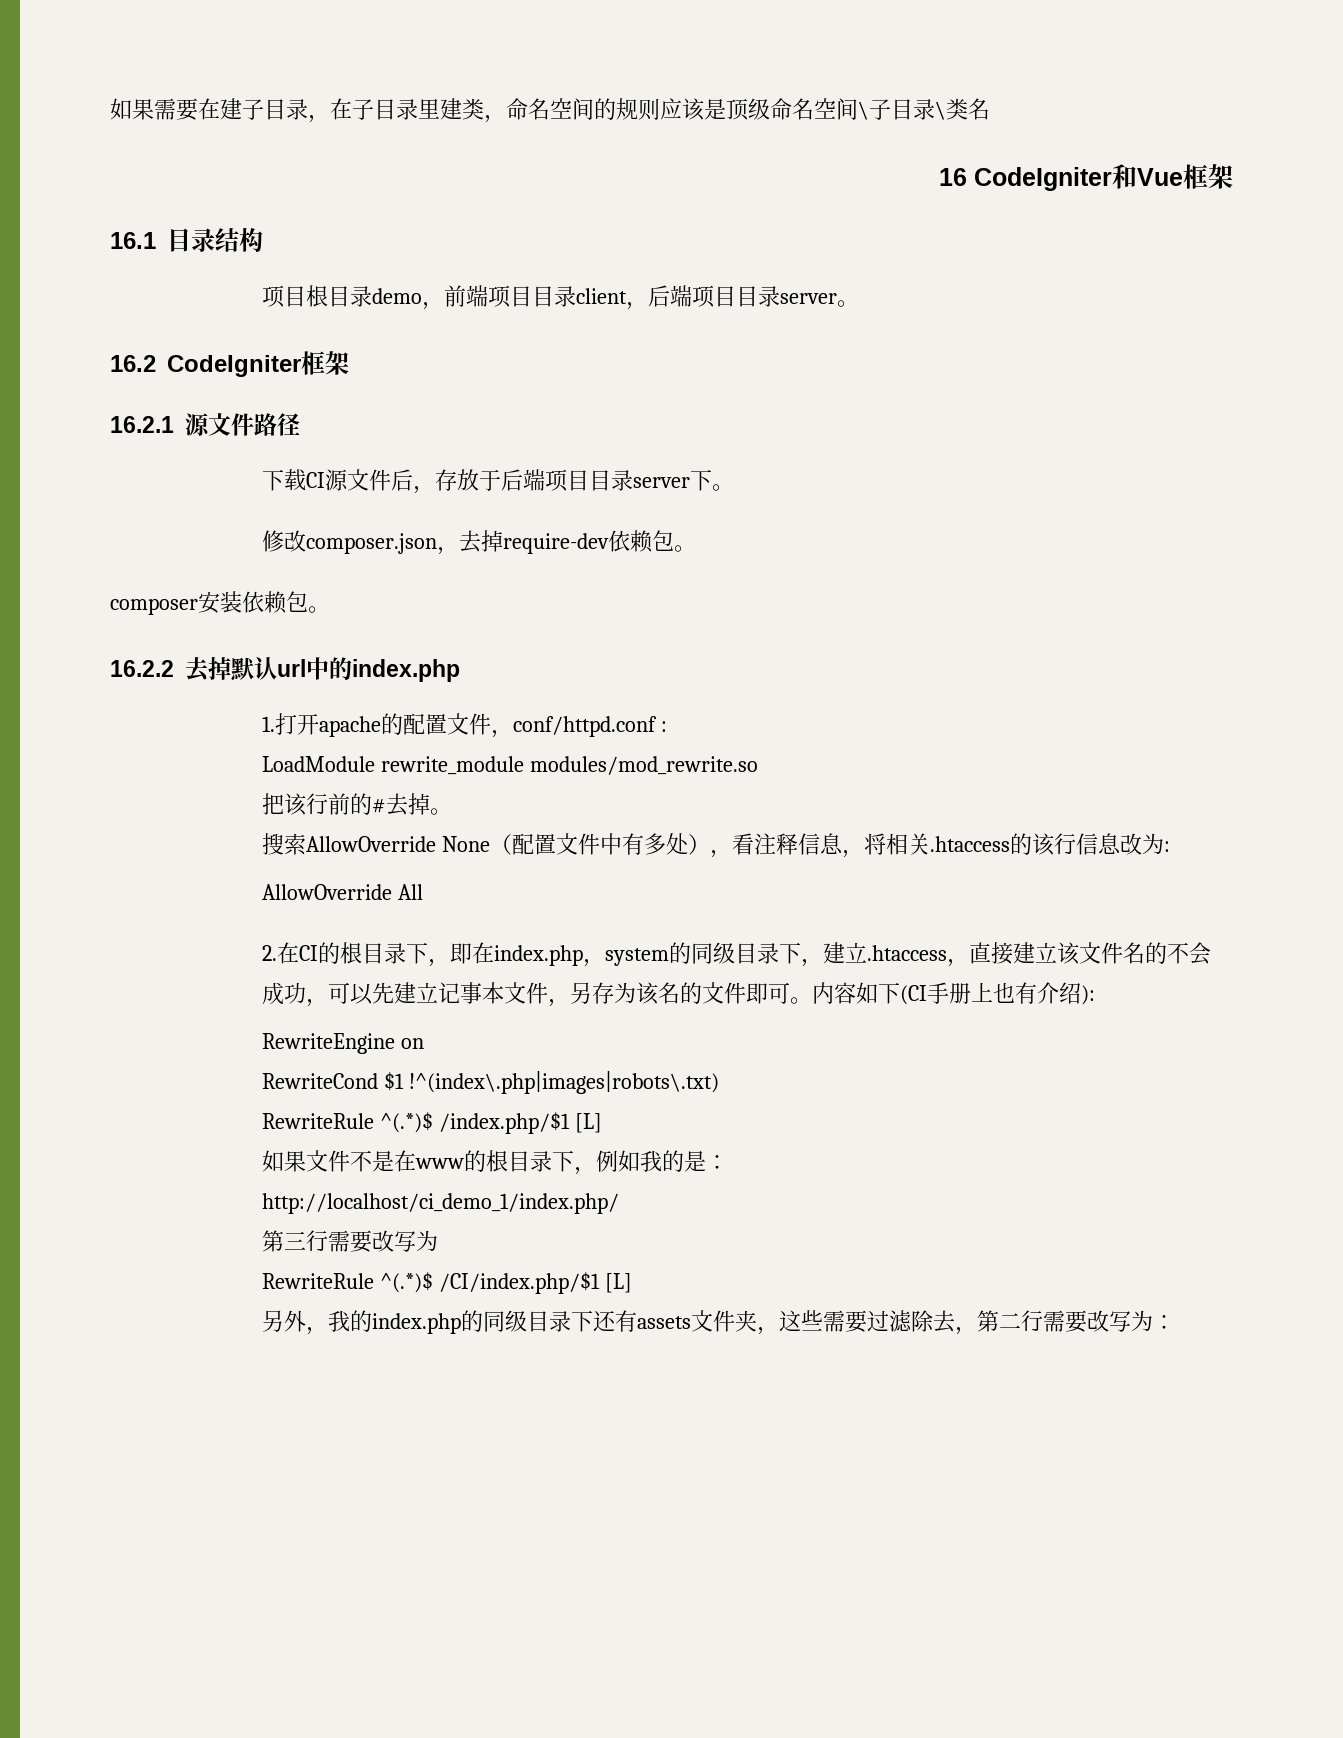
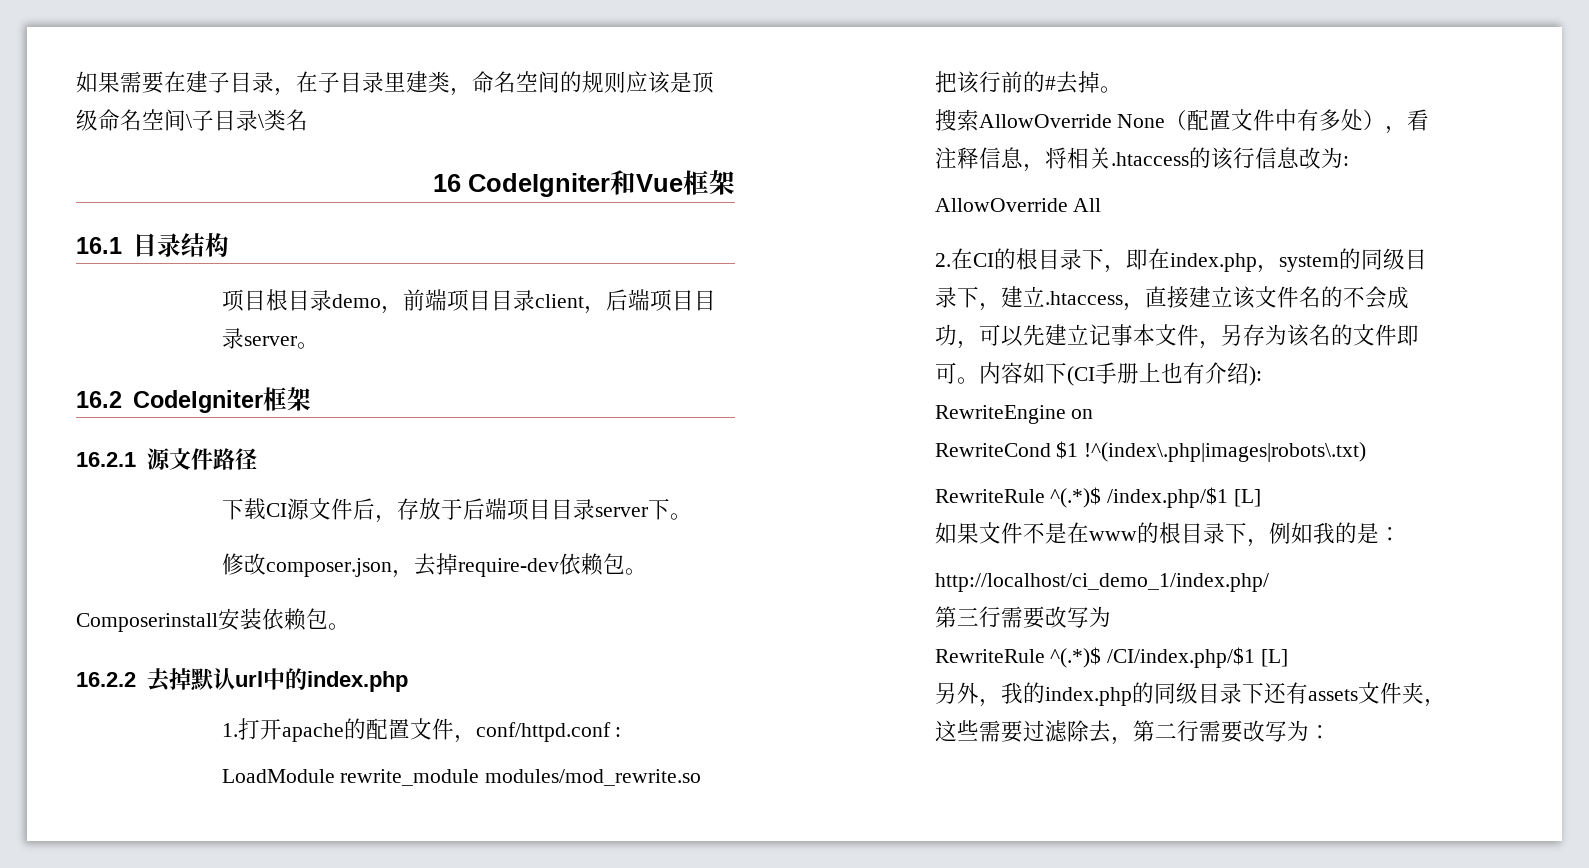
- composer安装依赖包。
+ Composerinstall安装依赖包。

